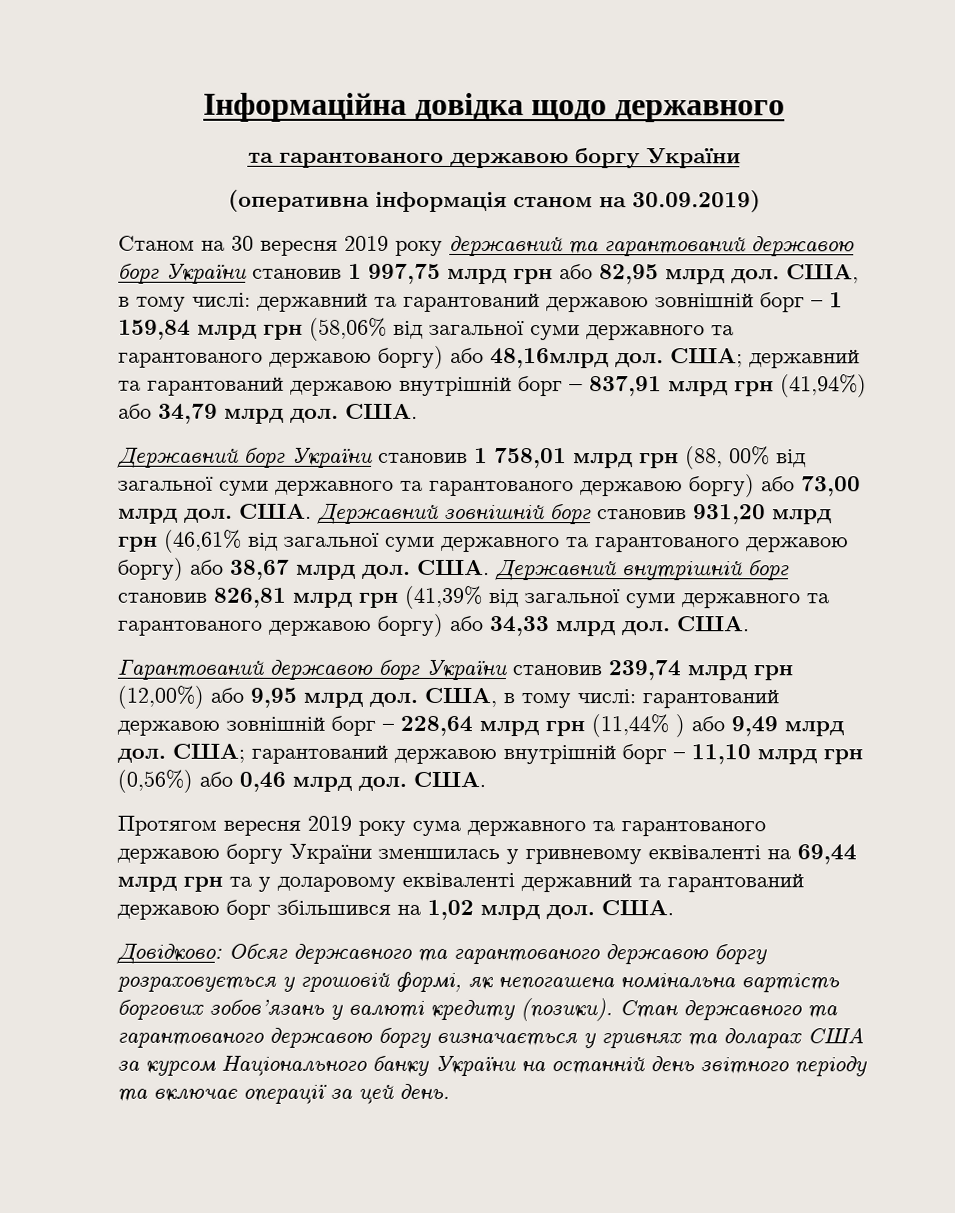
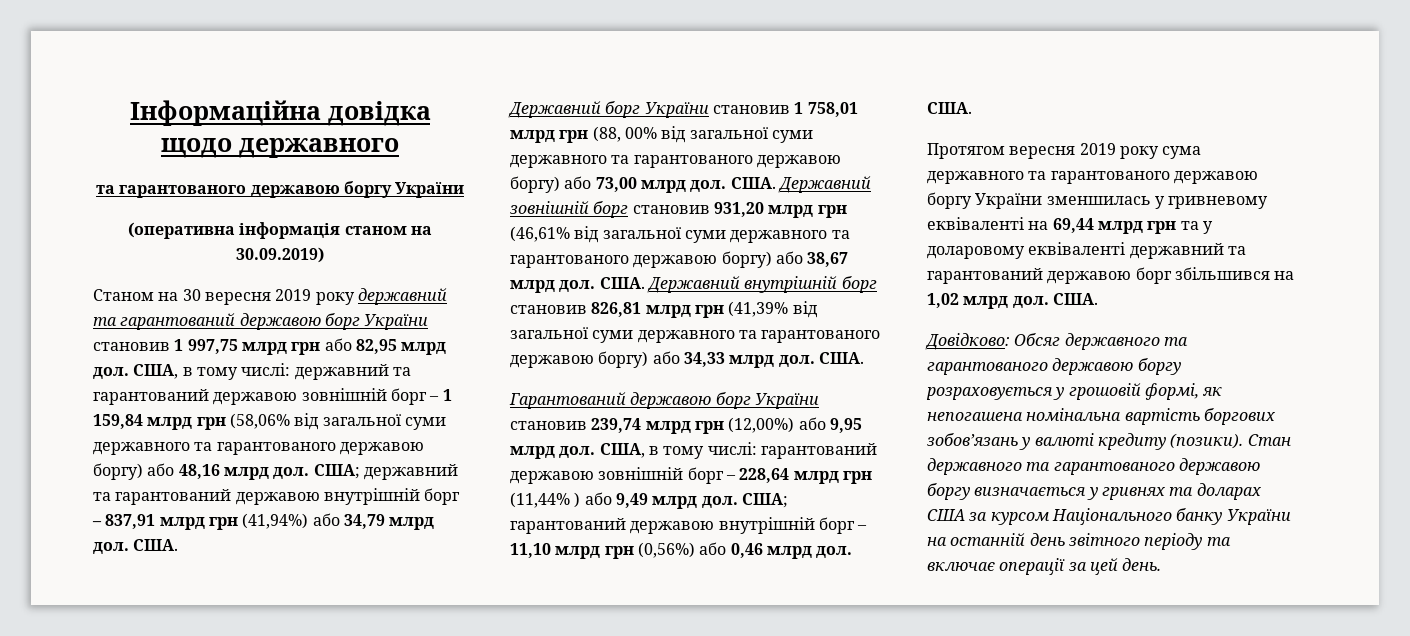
- США, в тому числі: державний та гарантований державою зовнішній борг – 1 159,84 млрд грн (58,06% від загальної суми державного та гарантованого державою боргу) або 48,16млрд дол.
+ США, в тому числі: державний та гарантований державою зовнішній борг – 1 159,84 млрд грн (58,06% від загальної суми державного та гарантованого державою боргу) або 48,16 млрд дол.

